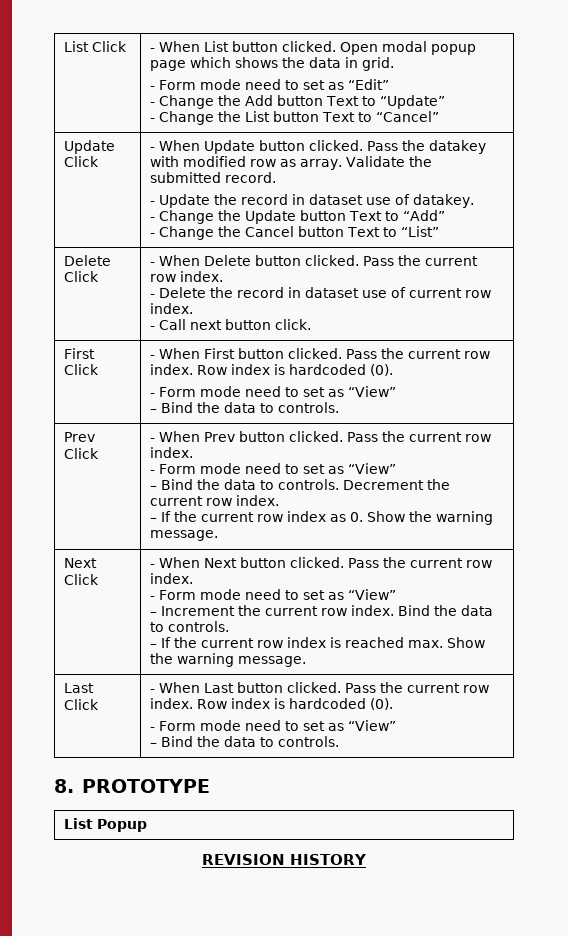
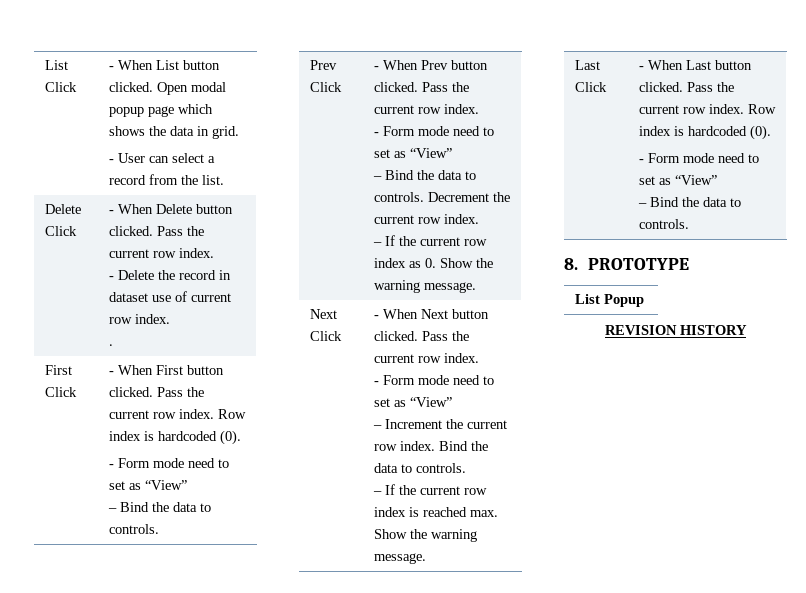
- - Form mode need to set as “Edit”
- - Change the Add button Text to “Update”
- - Change the List button Text to “Cancel”
- Update Click | - When Update button clicked. Pass the datakey with modified row as array. Validate the submitted record.
- - Update the record in dataset use of datakey.
- - Change the Update button Text to “Add”
- - Change the Cancel button Text to “List”
+ - User can select a record from the list.
  Delete Click | - When Delete button clicked. Pass the current row index.
  - Delete the record in dataset use of current row index.
- - Call next button click.
+ .

